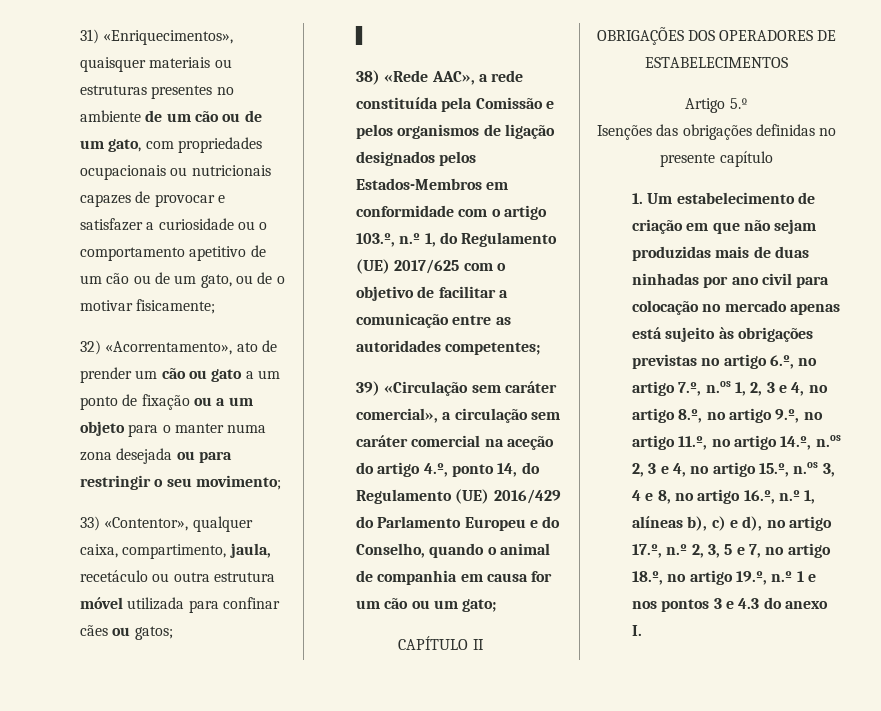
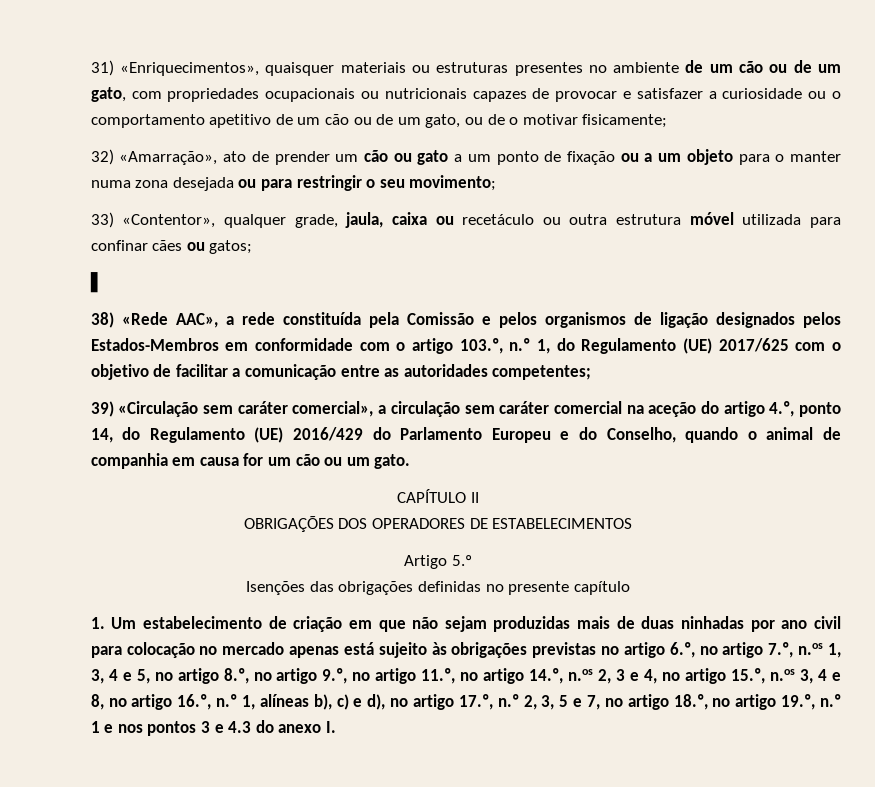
- 32) «Acorrentamento», ato de prender um cão ou gato a um ponto de fixação ou a um objeto para o manter numa zona desejada ou para restringir o seu movimento;
+ 32) «Amarração», ato de prender um cão ou gato a um ponto de fixação ou a um objeto para o manter numa zona desejada ou para restringir o seu movimento;
- 33) «Contentor», qualquer caixa, compartimento, jaula, recetáculo ou outra estrutura móvel utilizada para confinar cães ou gatos;
+ 33) «Contentor», qualquer grade, jaula, caixa ou recetáculo ou outra estrutura móvel utilizada para confinar cães ou gatos;
- 39) «Circulação sem caráter comercial», a circulação sem caráter comercial na aceção do artigo 4.º, ponto 14, do Regulamento (UE) 2016/429 do Parlamento Europeu e do Conselho, quando o animal de companhia em causa for um cão ou um gato;
+ 39) «Circulação sem caráter comercial», a circulação sem caráter comercial na aceção do artigo 4.º, ponto 14, do Regulamento (UE) 2016/429 do Parlamento Europeu e do Conselho, quando o animal de companhia em causa for um cão ou um gato.
- 1. Um estabelecimento de criação em que não sejam produzidas mais de duas ninhadas por ano civil para colocação no mercado apenas está sujeito às obrigações previstas no artigo 6.º, no artigo 7.º, n.os 1, 2, 3 e 4, no artigo 8.º, no artigo 9.º, no artigo 11.º, no artigo 14.º, n.os 2, 3 e 4, no artigo 15.º, n.os 3, 4 e 8, no artigo 16.º, n.º 1, alíneas b), c) e d), no artigo 17.º, n.º 2, 3, 5 e 7, no artigo 18.º, no artigo 19.º, n.º 1 e nos pontos 3 e 4.3 do anexo I.
+ 1. Um estabelecimento de criação em que não sejam produzidas mais de duas ninhadas por ano civil para colocação no mercado apenas está sujeito às obrigações previstas no artigo 6.º, no artigo 7.º, n.os 1, 3, 4 e 5, no artigo 8.º, no artigo 9.º, no artigo 11.º, no artigo 14.º, n.os 2, 3 e 4, no artigo 15.º, n.os 3, 4 e 8, no artigo 16.º, n.º 1, alíneas b), c) e d), no artigo 17.º, n.º 2, 3, 5 e 7, no artigo 18.º, no artigo 19.º, n.º 1 e nos pontos 3 e 4.3 do anexo I.

